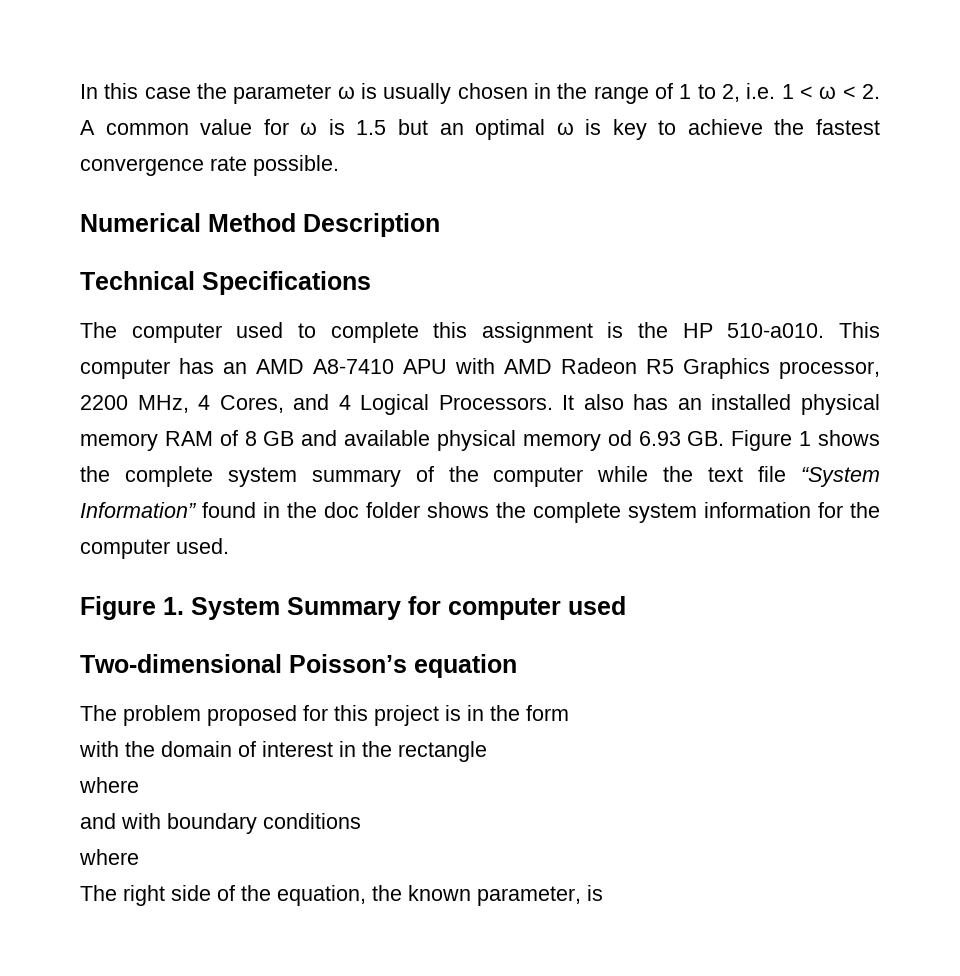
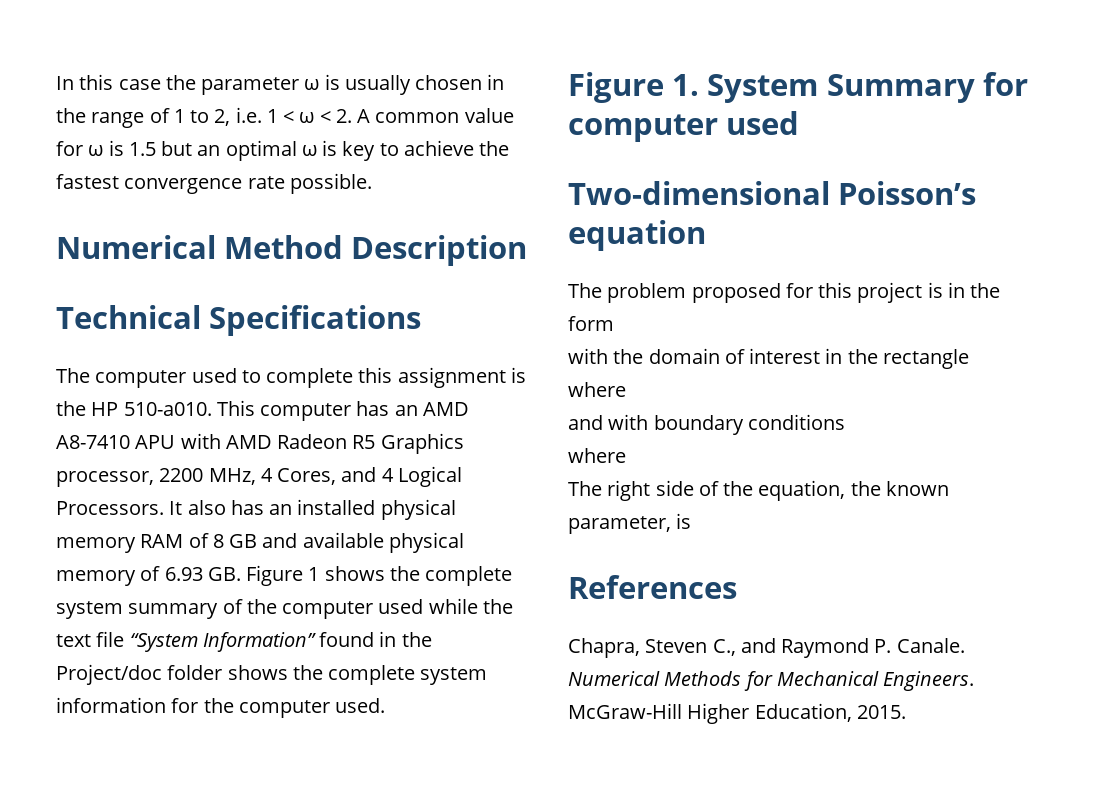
- It also has an installed physical memory RAM of 8 GB and available physical memory od 6.93 GB. Figure 1 shows the complete system summary of the computer while the text file “System Information” found in the doc folder shows the complete system information for the computer used.
+ It also has an installed physical memory RAM of 8 GB and available physical memory of 6.93 GB. Figure 1 shows the complete system summary of the computer used while the text file “System Information” found in the Project/doc folder shows the complete system information for the computer used.
+ References
+ Chapra, Steven C., and Raymond P. Canale. Numerical Methods for Mechanical Engineers. McGraw-Hill Higher Education, 2015.

